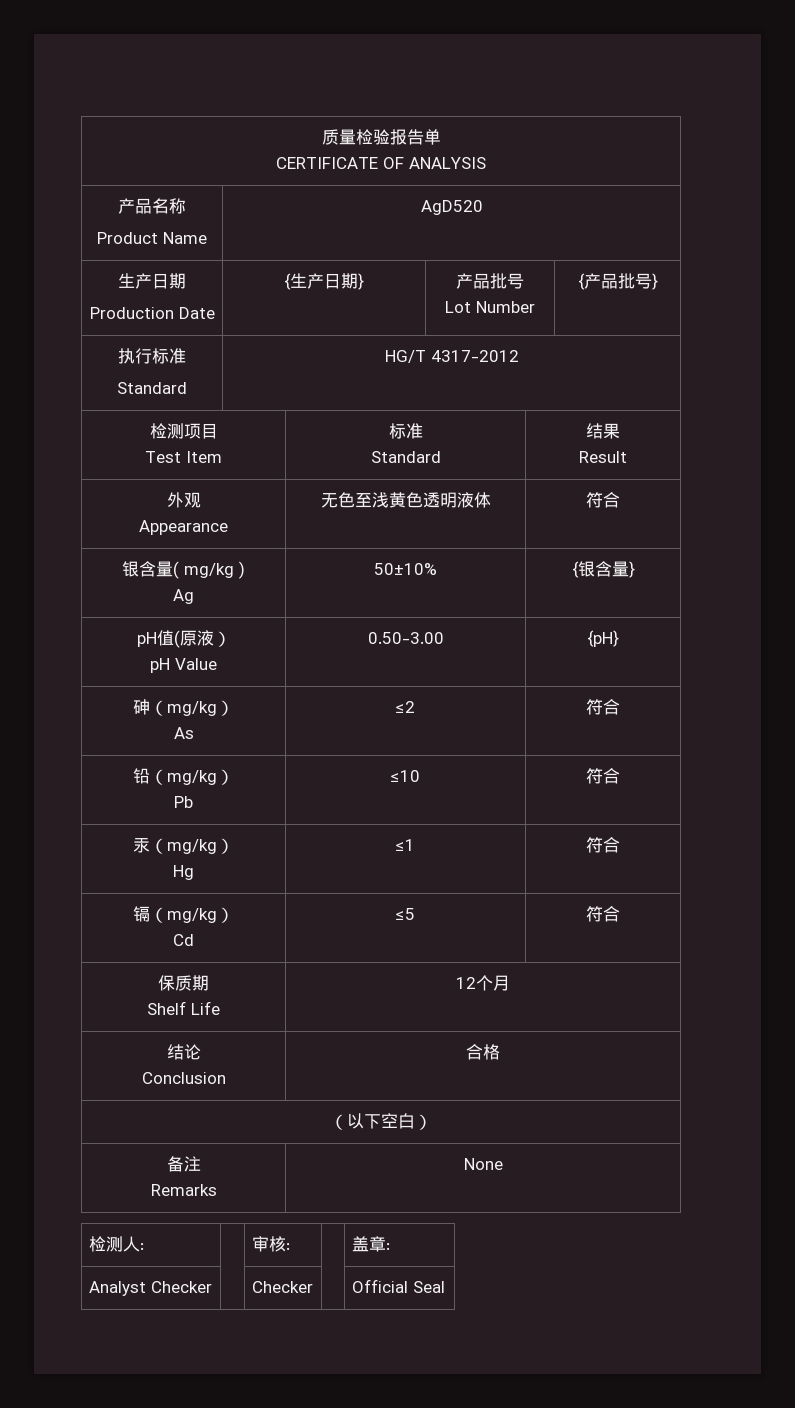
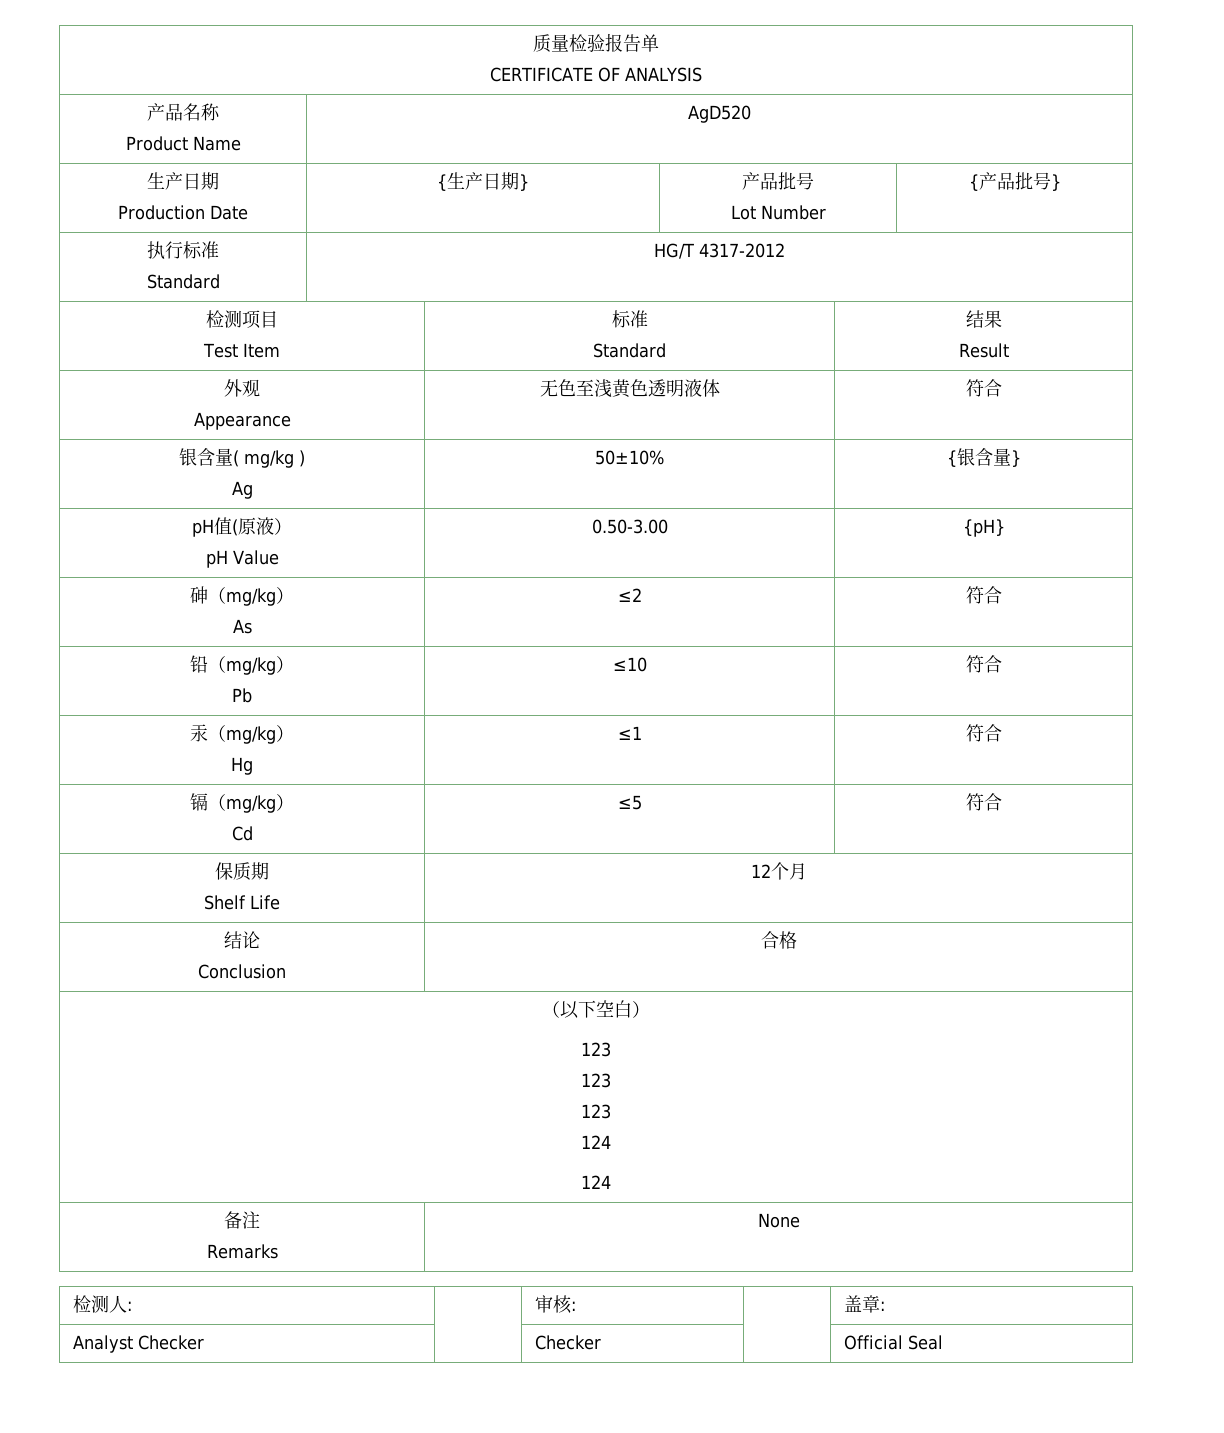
  （以下空白）
+ 123
+ 123
+ 123
+ 124
+ 124

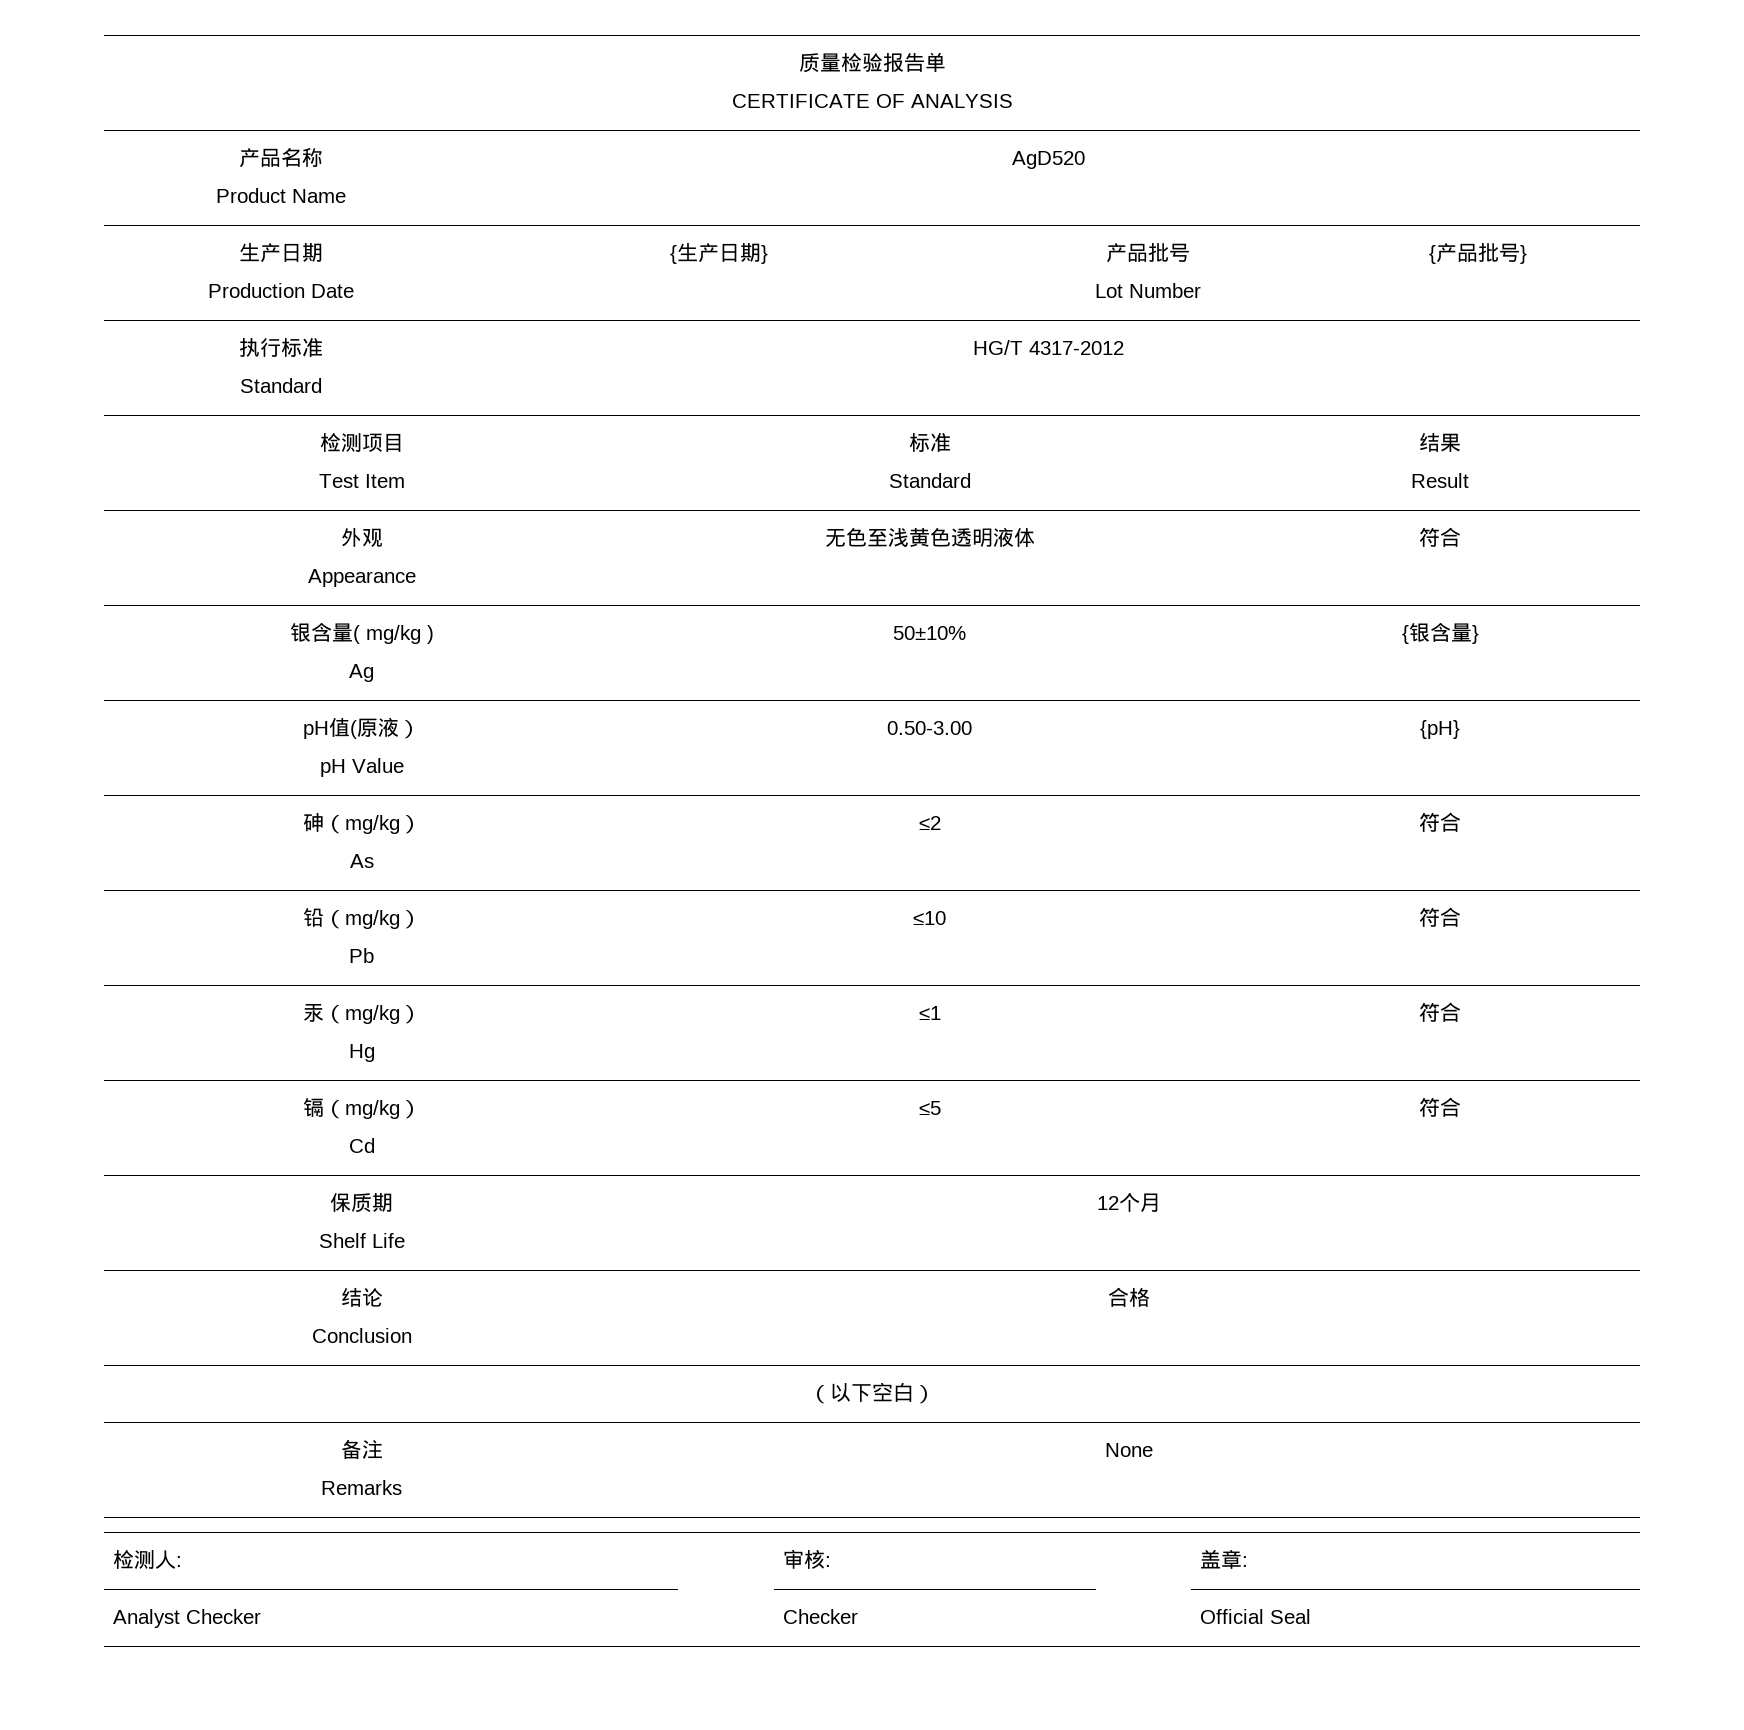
  （以下空白）
- 123
- 123
- 123
- 124
- 124

